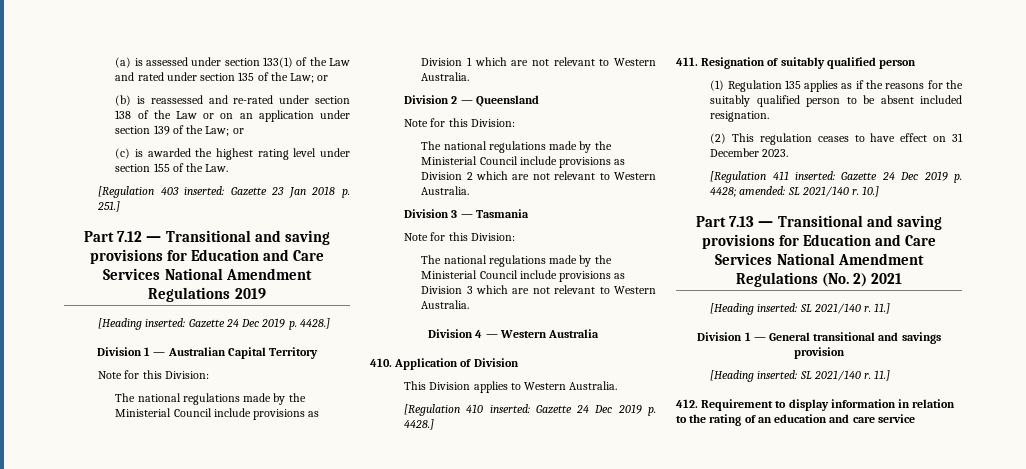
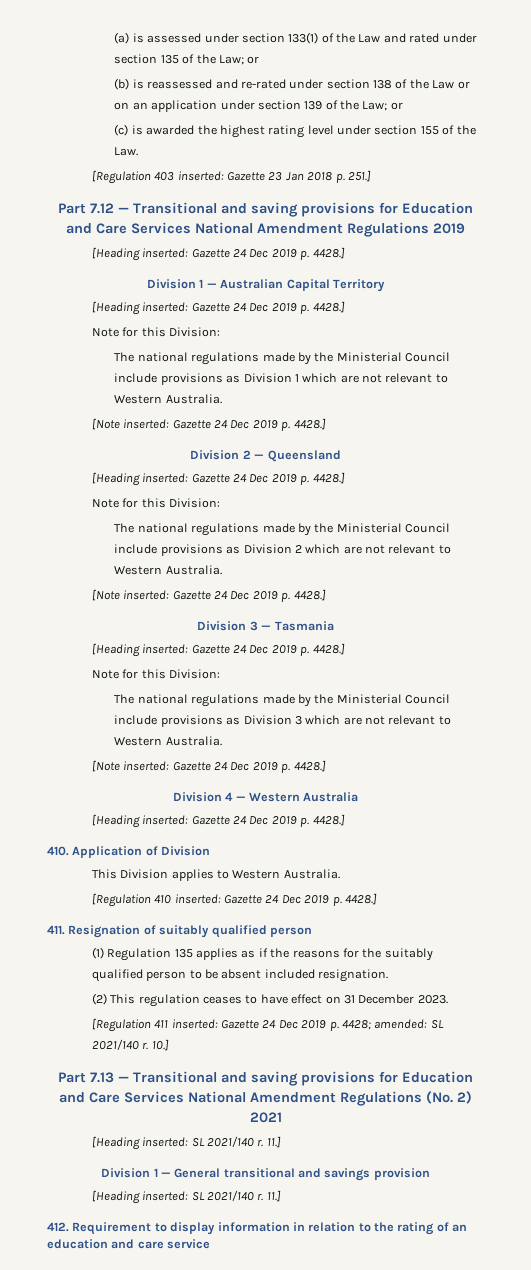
  Division 1 — Australian Capital Territory
+ [Heading inserted: Gazette 24 Dec 2019 p. 4428.]
  The national regulations made by the Ministerial Council include provisions as Division 1 which are not relevant to Western Australia.
+ [Note inserted: Gazette 24 Dec 2019 p. 4428.]
  Division 2 — Queensland
+ [Heading inserted: Gazette 24 Dec 2019 p. 4428.]
  The national regulations made by the Ministerial Council include provisions as Division 2 which are not relevant to Western Australia.
+ [Note inserted: Gazette 24 Dec 2019 p. 4428.]
  Division 3 — Tasmania
+ [Heading inserted: Gazette 24 Dec 2019 p. 4428.]
  The national regulations made by the Ministerial Council include provisions as Division 3 which are not relevant to Western Australia.
+ [Note inserted: Gazette 24 Dec 2019 p. 4428.]
  Division 4 — Western Australia
+ [Heading inserted: Gazette 24 Dec 2019 p. 4428.]

